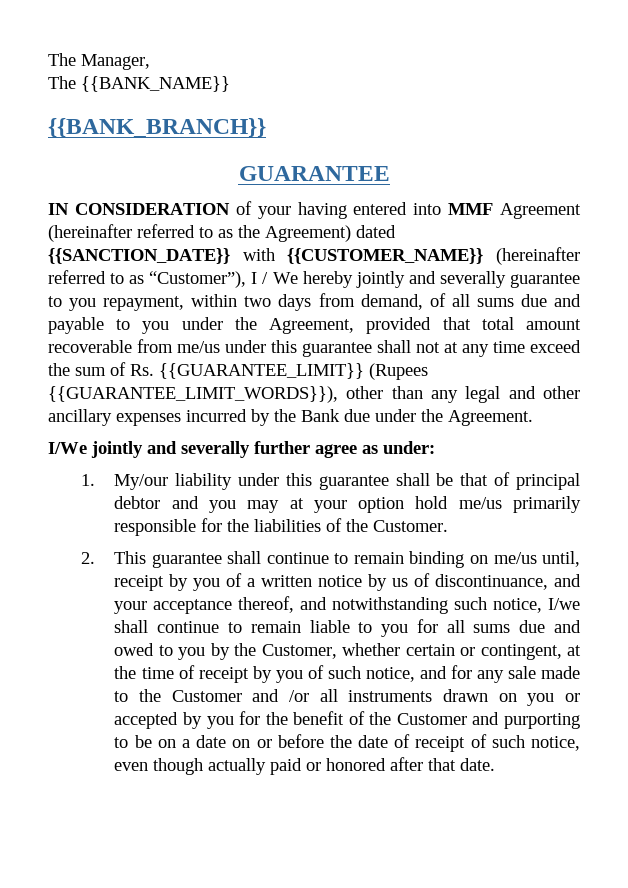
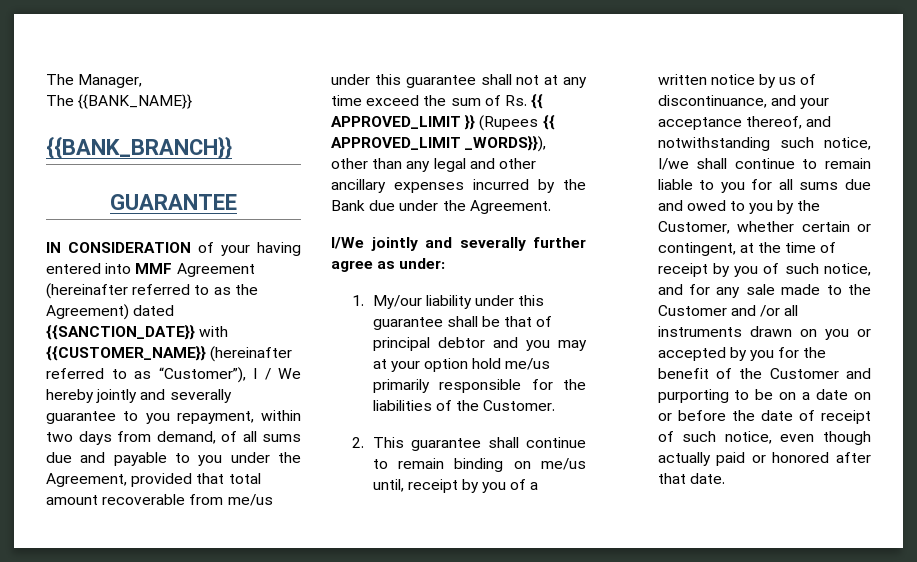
- IN CONSIDERATION of your having entered into MMF Agreement (hereinafter referred to as the Agreement) dated {{SANCTION_DATE}} with {{CUSTOMER_NAME}} (hereinafter referred to as “Customer”), I / We hereby jointly and severally guarantee to you repayment, within two days from demand, of all sums due and payable to you under the Agreement, provided that total amount recoverable from me/us under this guarantee shall not at any time exceed the sum of Rs. {{GUARANTEE_LIMIT}} (Rupees {{GUARANTEE_LIMIT_WORDS}}), other than any legal and other ancillary expenses incurred by the Bank due under the Agreement.
+ IN CONSIDERATION of your having entered into MMF Agreement (hereinafter referred to as the Agreement) dated {{SANCTION_DATE}} with {{CUSTOMER_NAME}} (hereinafter referred to as “Customer”), I / We hereby jointly and severally guarantee to you repayment, within two days from demand, of all sums due and payable to you under the Agreement, provided that total amount recoverable from me/us under this guarantee shall not at any time exceed the sum of Rs. {{ APPROVED_LIMIT }} (Rupees {{ APPROVED_LIMIT _WORDS}}), other than any legal and other ancillary expenses incurred by the Bank due under the Agreement.

